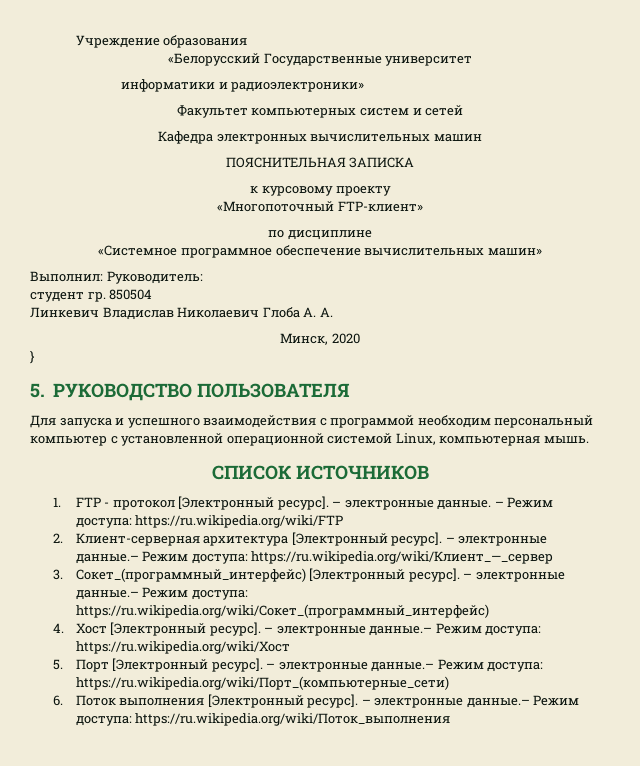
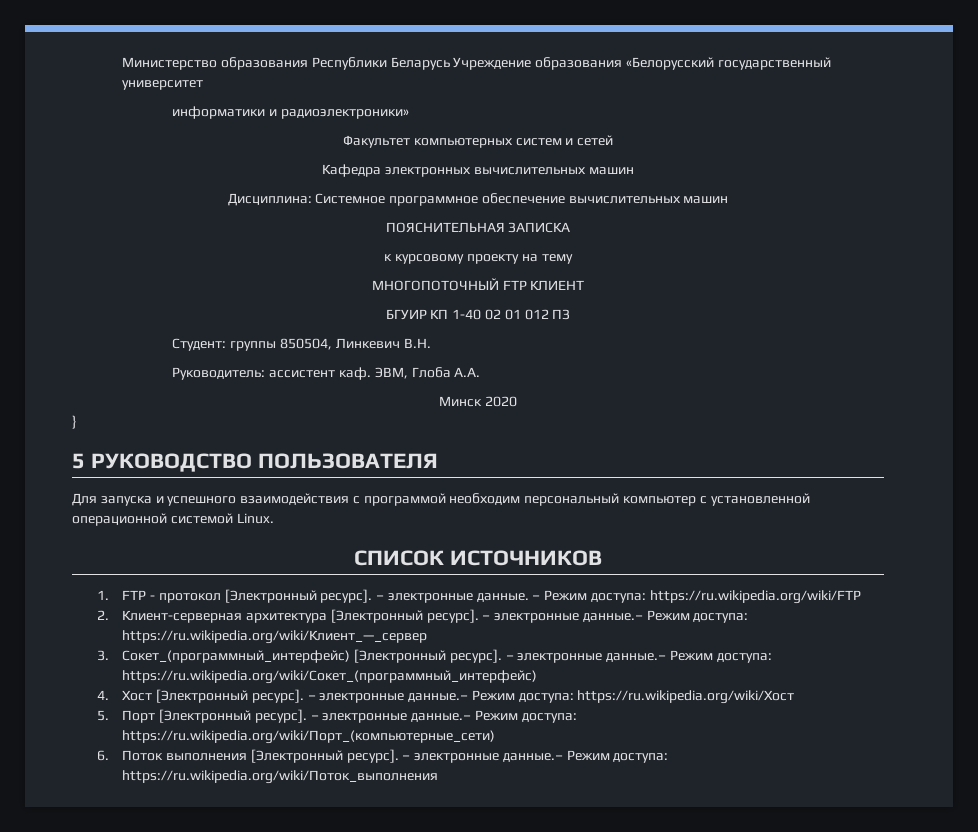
- Учреждение образования
- «Белорусский Государственные университет
+ Министерство образования Республики Беларусь Учреждение образования «Белорусский государственный университет
+ Дисциплина: Системное программное обеспечение вычислительных машин
- к курсовому проекту
- «Многопоточный FTP-клиент»
- по дисциплине
- «Системное программное обеспечение вычислительных машин»
- Выполнил: Руководитель:
- студент гр. 850504
- Линкевич Владислав Николаевич Глоба А. А.
- Минск, 2020
+ к курсовому проекту на тему
+ МНОГОПОТОЧНЫЙ FTP КЛИЕНТ
+ БГУИР КП 1-40 02 01 012 ПЗ
+ Студент: группы 850504, Линкевич В.Н.
+ Руководитель: ассистент каф. ЭВМ, Глоба А.А.
+ Минск 2020
- 5. РУКОВОДСТВО ПОЛЬЗОВАТЕЛЯ
+ 5 РУКОВОДСТВО ПОЛЬЗОВАТЕЛЯ
- Для запуска и успешного взаимодействия с программой необходим персональный компьютер с установленной операционной системой Linux, компьютерная мышь.
+ Для запуска и успешного взаимодействия с программой необходим персональный компьютер с установленной операционной системой Linux.

